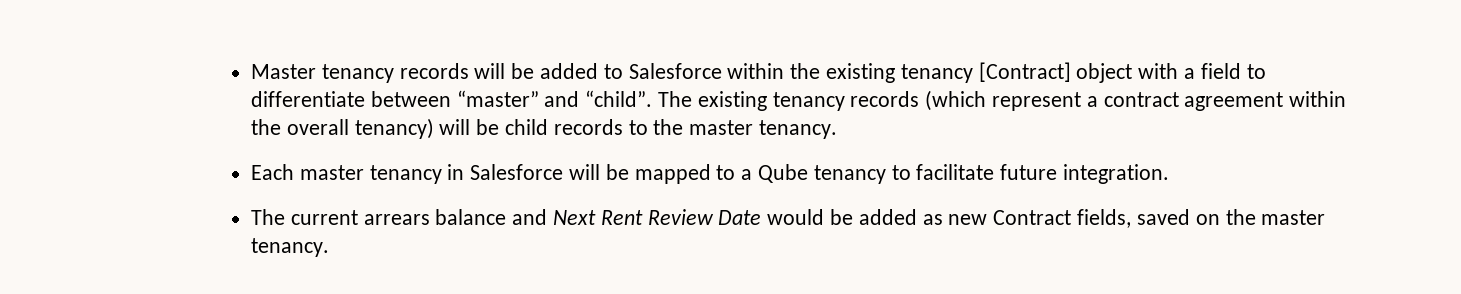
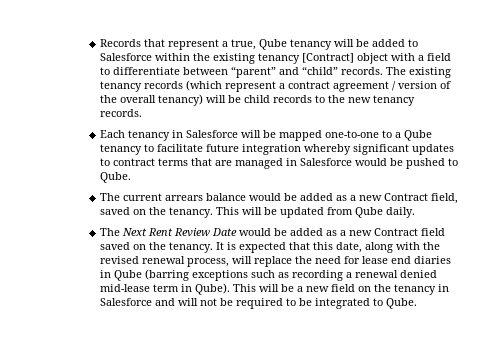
- Master tenancy records will be added to Salesforce within the existing tenancy [Contract] object with a field to differentiate between “master” and “child”.
+ Records that represent a true, Qube tenancy will be added to Salesforce within the existing tenancy [Contract] object with a field to differentiate between “parent” and “child” records.
- The existing tenancy records (which represent a contract agreement within the overall tenancy) will be child records to the master tenancy.
+ The existing tenancy records (which represent a contract agreement / version of the overall tenancy) will be child records to the new tenancy records.
- Each master tenancy in Salesforce will be mapped to a Qube tenancy to facilitate future integration.
- The current arrears balance and Next Rent Review Date would be added as new Contract fields, saved on the master tenancy.
+ Each tenancy in Salesforce will be mapped one-to-one to a Qube tenancy to facilitate future integration whereby significant updates to contract terms that are managed in Salesforce would be pushed to Qube.
+ The current arrears balance would be added as a new Contract field, saved on the tenancy. This will be updated from Qube daily.
+ The Next Rent Review Date would be added as a new Contract field saved on the tenancy. It is expected that this date, along with the revised renewal process, will replace the need for lease end diaries in Qube (barring exceptions such as recording a renewal denied mid-lease term in Qube). This will be a new field on the tenancy in Salesforce and will not be required to be integrated to Qube.

